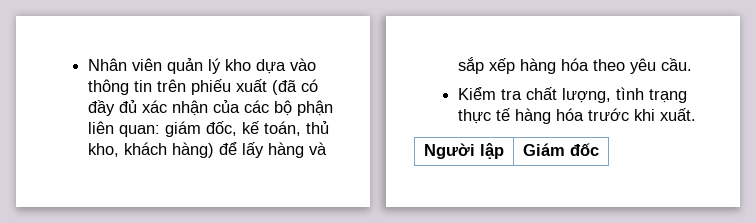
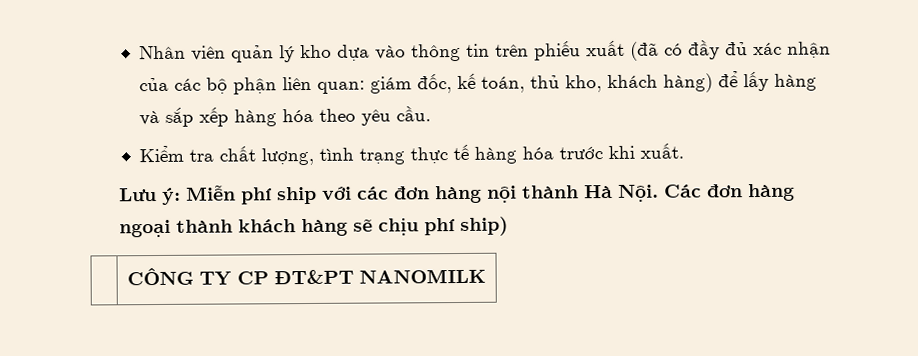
- Người lập | Giám đốc
+ Lưu ý: Miễn phí ship với các đơn hàng nội thành Hà Nội. Các đơn hàng ngoại thành khách hàng sẽ chịu phí ship)
+ | CÔNG TY CP ĐT&PT NANOMILK

